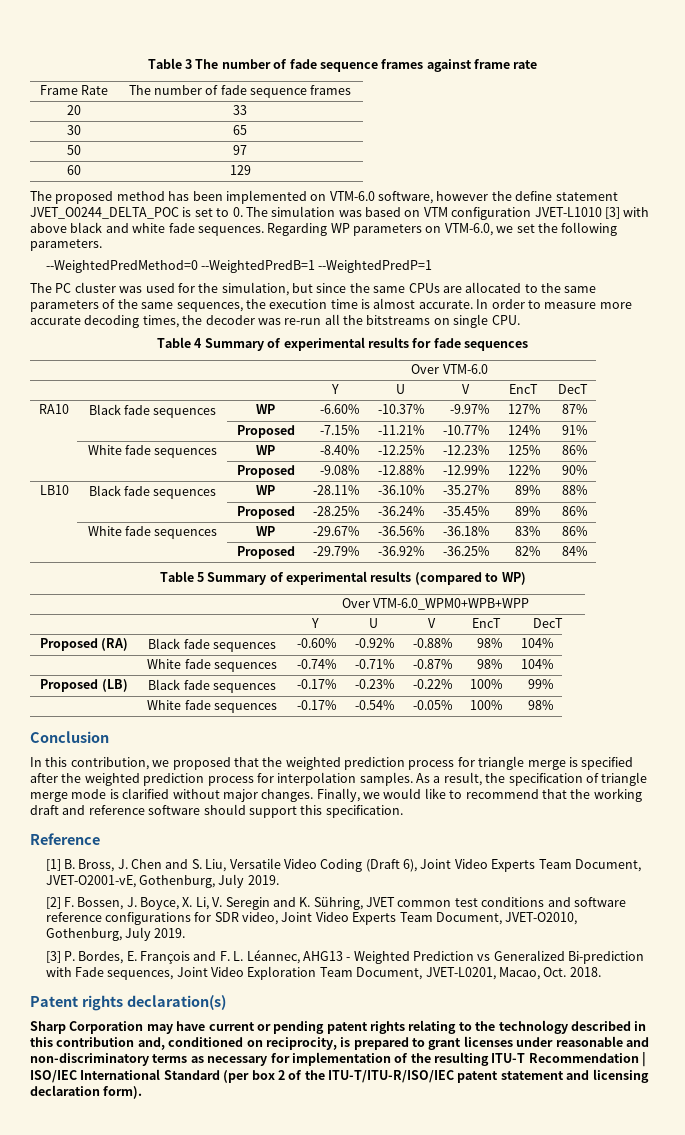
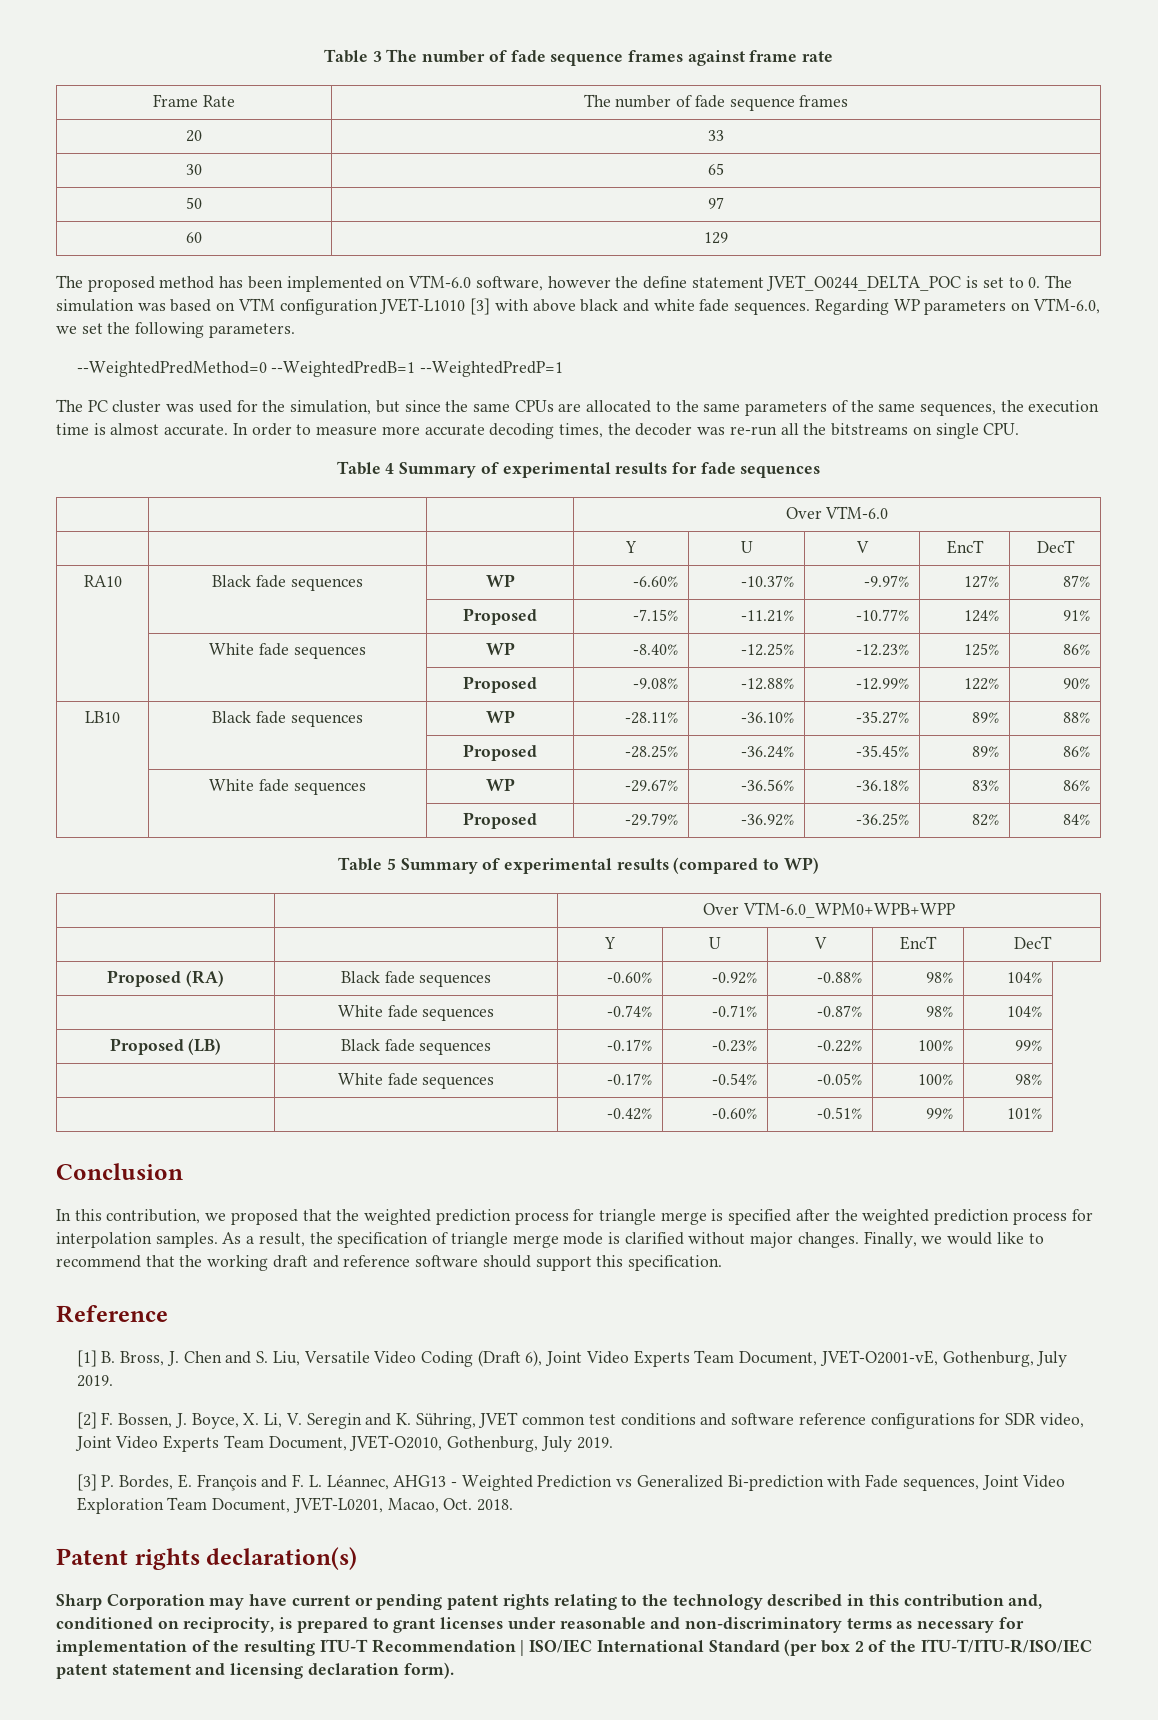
+ | | -0.42% | -0.60% | -0.51% | 99% | 101%

